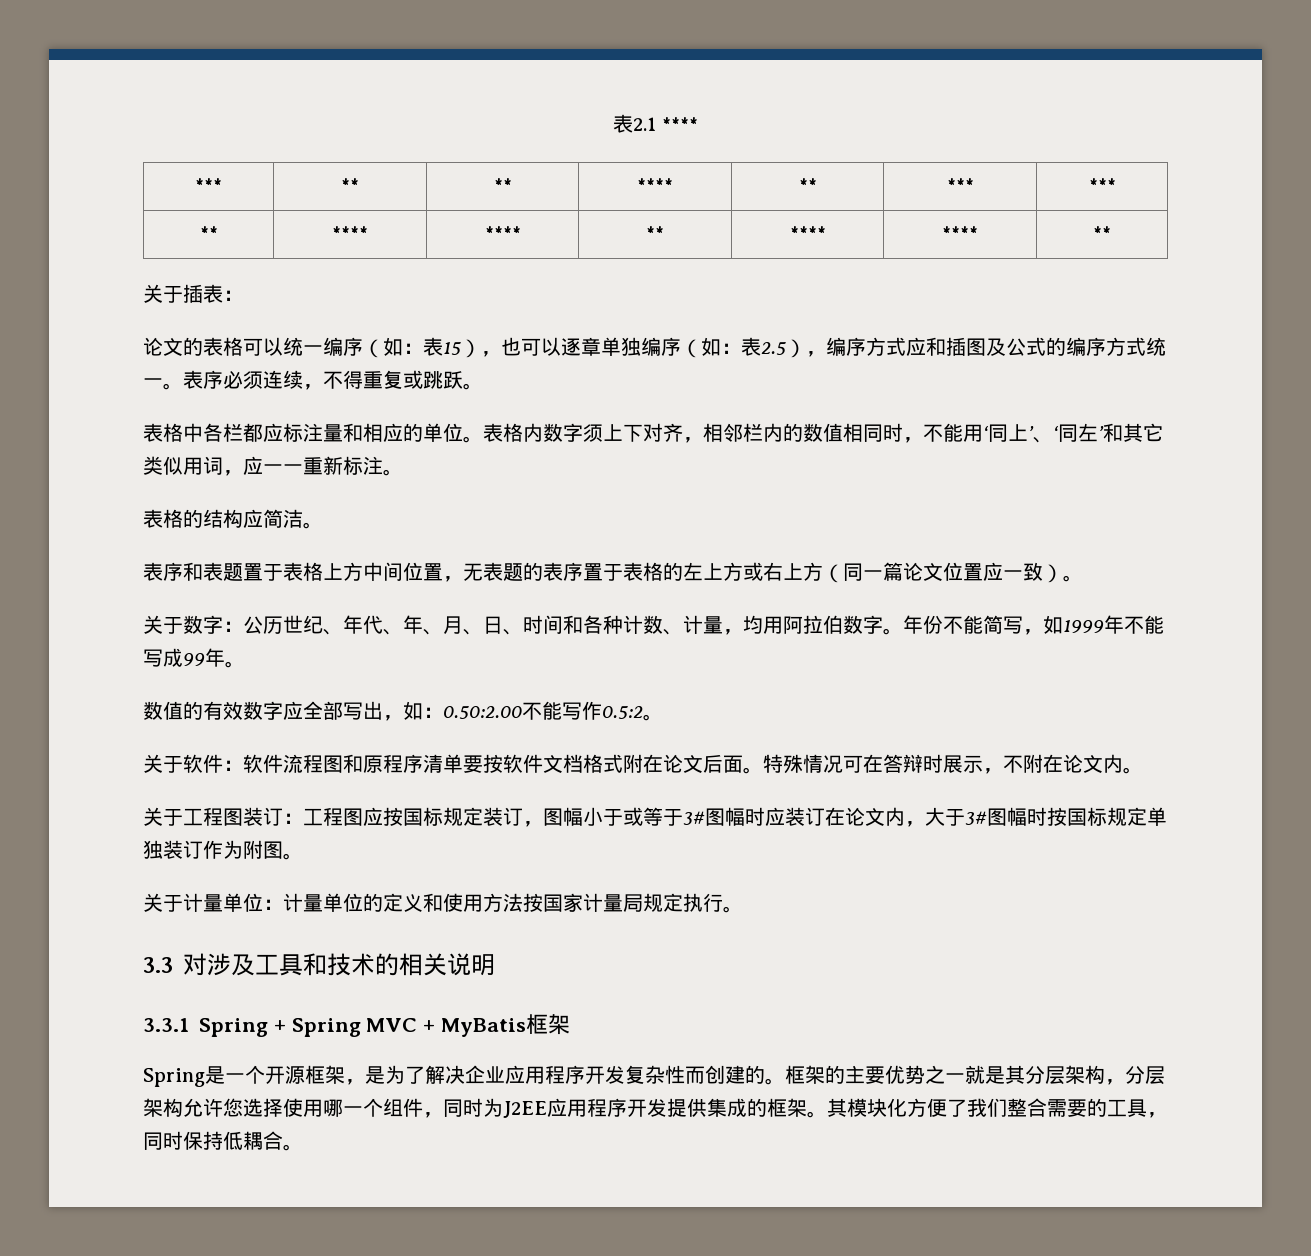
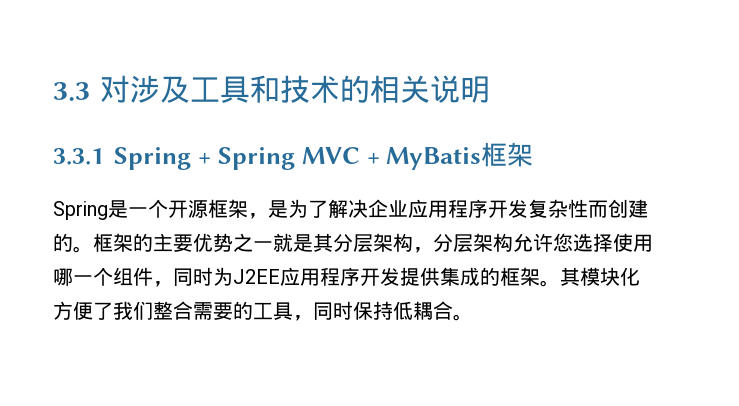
- 表2.1 ****
- *** | ** | ** | **** | ** | *** | ***
- ** | **** | **** | ** | **** | **** | **
- 关于插表：
- 论文的表格可以统一编序（如：表15），也可以逐章单独编序（如：表2.5），编序方式应和插图及公式的编序方式统一。表序必须连续，不得重复或跳跃。
- 表格中各栏都应标注量和相应的单位。表格内数字须上下对齐，相邻栏内的数值相同时，不能用‘同上’、‘同左’和其它类似用词，应一一重新标注。
- 表格的结构应简洁。
- 表序和表题置于表格上方中间位置，无表题的表序置于表格的左上方或右上方（同一篇论文位置应一致）。
- 关于数字：公历世纪、年代、年、月、日、时间和各种计数、计量，均用阿拉伯数字。年份不能简写，如1999年不能写成99年。
- 数值的有效数字应全部写出，如：0.50:2.00不能写作0.5:2。
- 关于软件：软件流程图和原程序清单要按软件文档格式附在论文后面。特殊情况可在答辩时展示，不附在论文内。
- 关于工程图装订：工程图应按国标规定装订，图幅小于或等于3#图幅时应装订在论文内，大于3#图幅时按国标规定单独装订作为附图。
- 关于计量单位：计量单位的定义和使用方法按国家计量局规定执行。

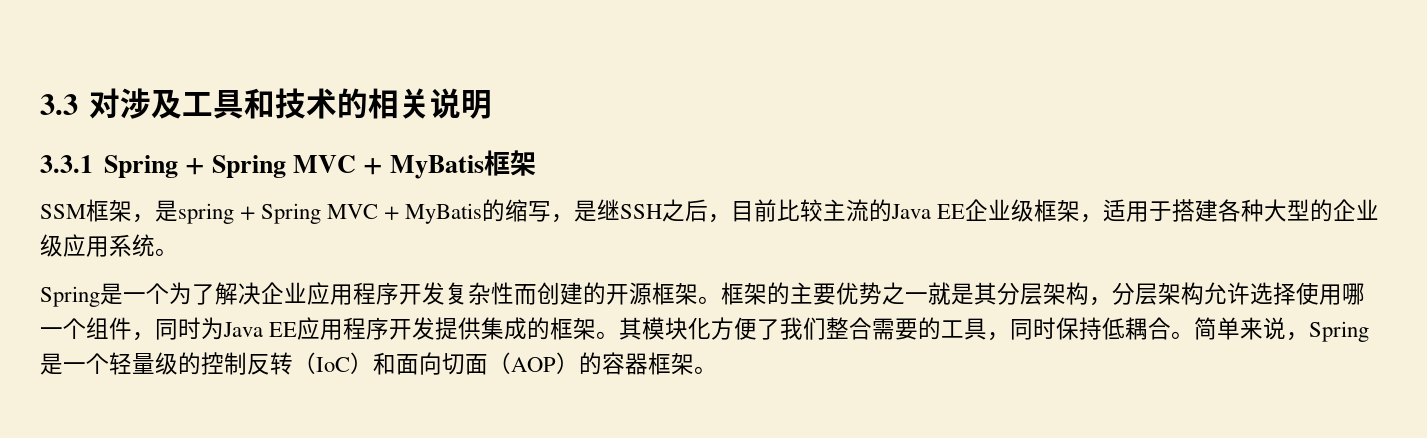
- Spring是一个开源框架，是为了解决企业应用程序开发复杂性而创建的。
+ SSM框架，是spring + Spring MVC + MyBatis的缩写，是继SSH之后，目前比较主流的Java EE企业级框架，适用于搭建各种大型的企业级应用系统。
+ Spring是一个为了解决企业应用程序开发复杂性而创建的开源框架。
- 框架的主要优势之一就是其分层架构，分层架构允许您选择使用哪一个组件，同时为J2EE应用程序开发提供集成的框架。
+ 框架的主要优势之一就是其分层架构，分层架构允许选择使用哪一个组件，同时为Java EE应用程序开发提供集成的框架。
+ 简单来说，Spring是一个轻量级的控制反转（IoC）和面向切面（AOP）的容器框架。

